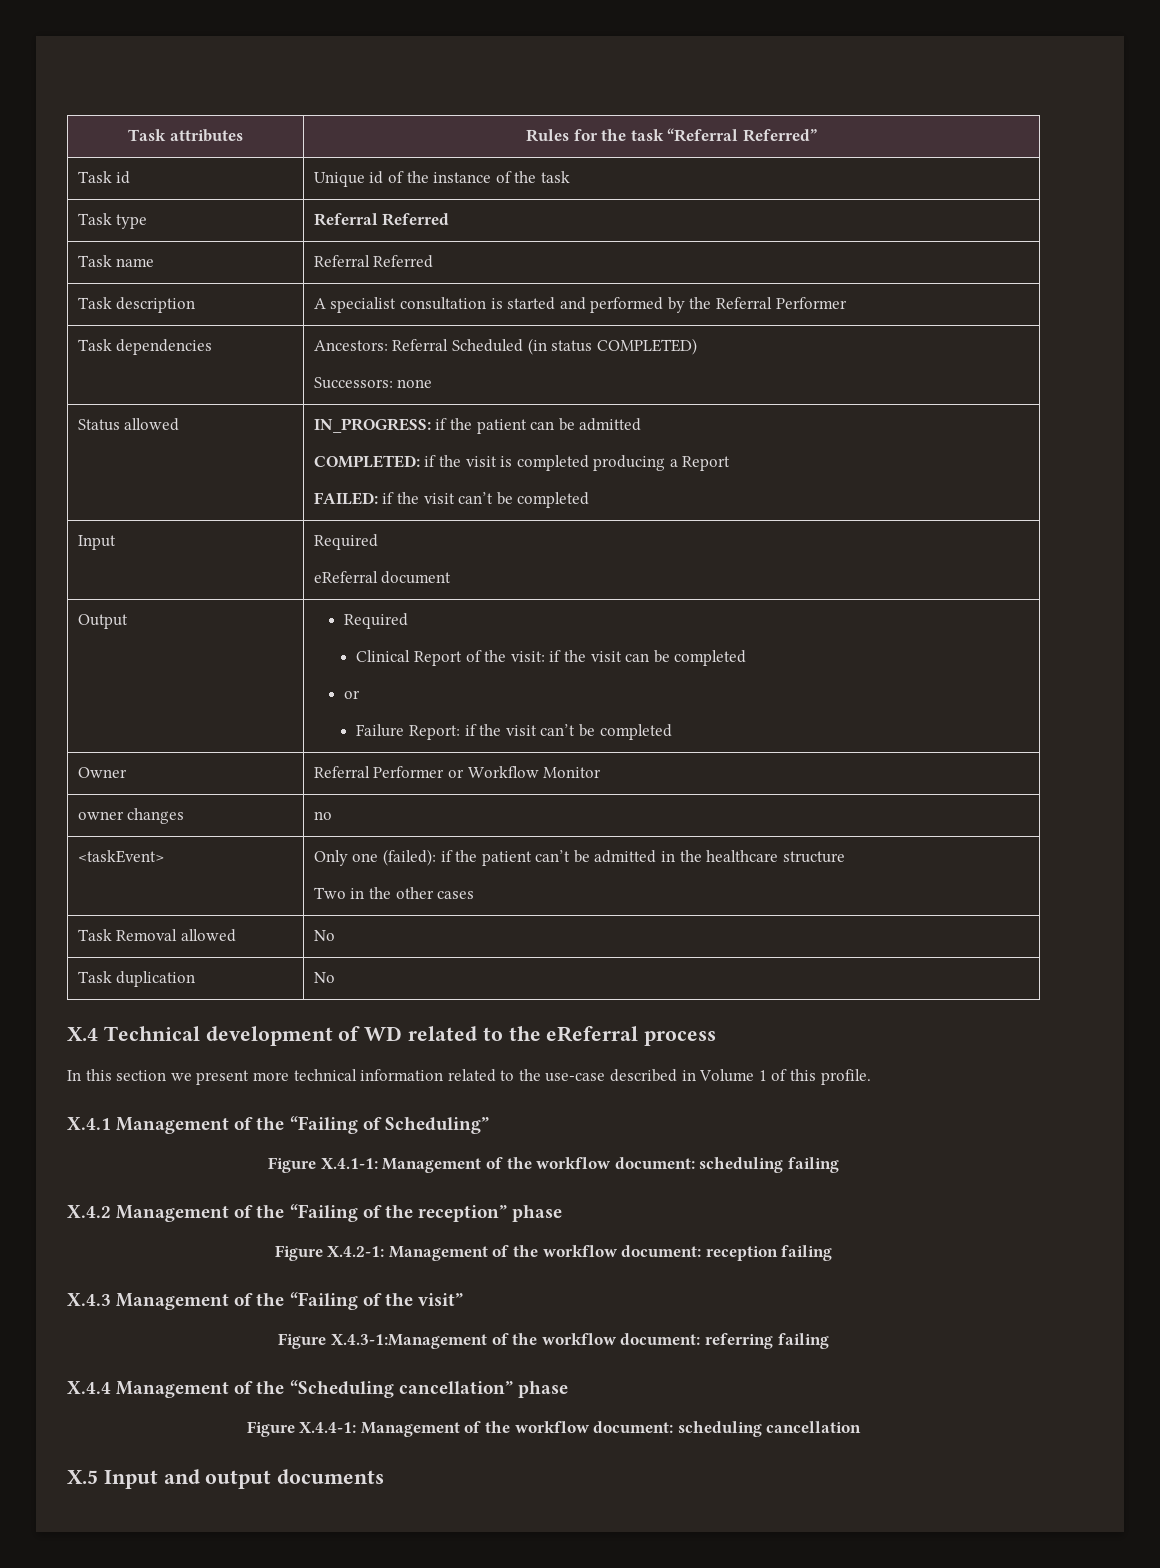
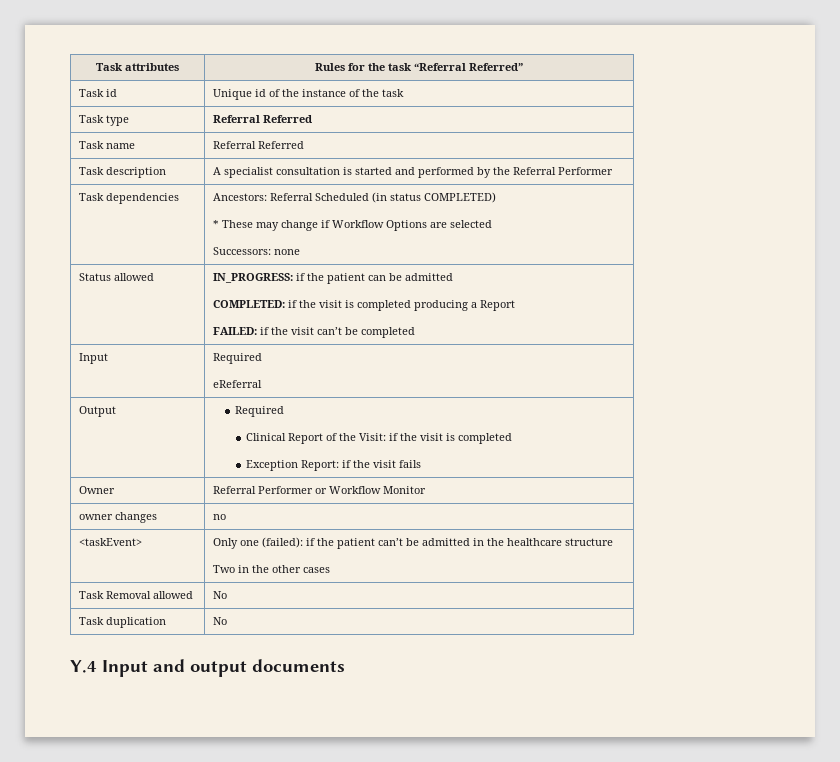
  Task dependencies | Ancestors: Referral Scheduled (in status COMPLETED)
+ * These may change if Workflow Options are selected
  Input | Required
- eReferral document
+ eReferral
  Output | Required
- Clinical Report of the visit: if the visit can be completed
- or
- Failure Report: if the visit can’t be completed
+ Clinical Report of the Visit: if the visit is completed
+ Exception Report: if the visit fails
- X.4 Technical development of WD related to the eReferral process
- In this section we present more technical information related to the use-case described in Volume 1 of this profile.
- X.4.1 Management of the “Failing of Scheduling”
- Figure X.4.1-1: Management of the workflow document: scheduling failing
- X.4.2 Management of the “Failing of the reception” phase
- Figure X.4.2-1: Management of the workflow document: reception failing
- X.4.3 Management of the “Failing of the visit”
- Figure X.4.3-1:Management of the workflow document: referring failing
- X.4.4 Management of the “Scheduling cancellation” phase
- Figure X.4.4-1: Management of the workflow document: scheduling cancellation
- X.5 Input and output documents
+ Y.4 Input and output documents

